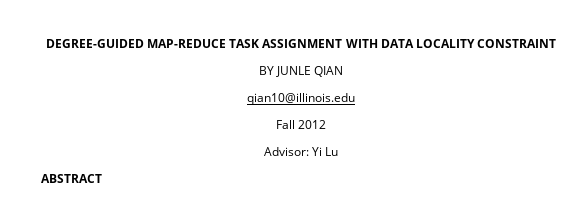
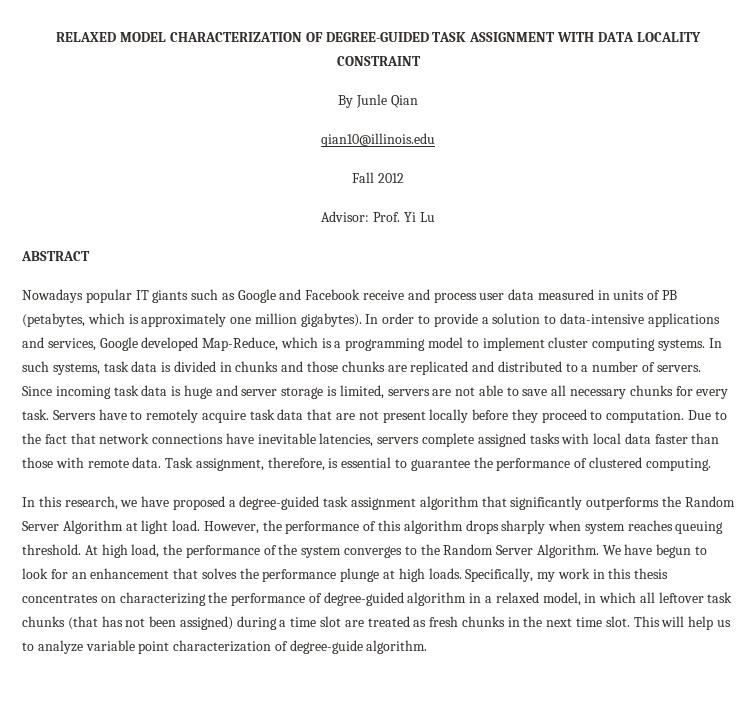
- DEGREE-GUIDED MAP-REDUCE TASK ASSIGNMENT WITH DATA LOCALITY CONSTRAINT
+ RELAXED MODEL CHARACTERIZATION OF DEGREE-GUIDED TASK ASSIGNMENT WITH DATA LOCALITY CONSTRAINT
- BY JUNLE QIAN
+ By Junle Qian
- Advisor: Yi Lu
+ Advisor: Prof. Yi Lu
+ Nowadays popular IT giants such as Google and Facebook receive and process user data measured in units of PB (petabytes, which is approximately one million gigabytes). In order to provide a solution to data-intensive applications and services, Google developed Map-Reduce, which is a programming model to implement cluster computing systems. In such systems, task data is divided in chunks and those chunks are replicated and distributed to a number of servers. Since incoming task data is huge and server storage is limited, servers are not able to save all necessary chunks for every task. Servers have to remotely acquire task data that are not present locally before they proceed to computation. Due to the fact that network connections have inevitable latencies, servers complete assigned tasks with local data faster than those with remote data. Task assignment, therefore, is essential to guarantee the performance of clustered computing.
+ In this research, we have proposed a degree-guided task assignment algorithm that significantly outperforms the Random Server Algorithm at light load. However, the performance of this algorithm drops sharply when system reaches queuing threshold. At high load, the performance of the system converges to the Random Server Algorithm. We have begun to look for an enhancement that solves the performance plunge at high loads. Specifically, my work in this thesis concentrates on characterizing the performance of degree-guided algorithm in a relaxed model, in which all leftover task chunks (that has not been assigned) during a time slot are treated as fresh chunks in the next time slot. This will help us to analyze variable point characterization of degree-guide algorithm.

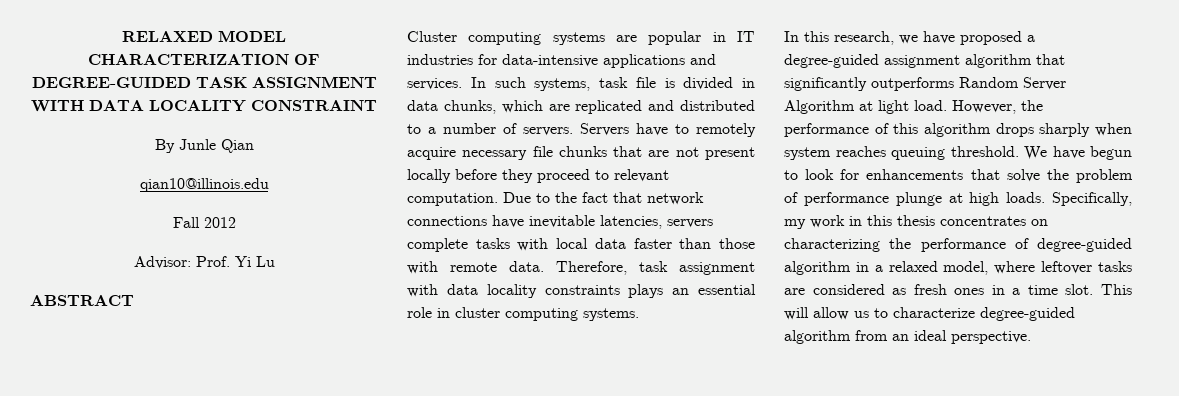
- Nowadays popular IT giants such as Google and Facebook receive and process user data measured in units of PB (petabytes, which is approximately one million gigabytes). In order to provide a solution to data-intensive applications and services, Google developed Map-Reduce, which is a programming model to implement cluster computing systems.
+ Cluster computing systems are popular in IT industries for data-intensive applications and services.
- In such systems, task data is divided in chunks and those chunks are replicated and distributed to a number of servers.
+ In such systems, task file is divided in data chunks, which are replicated and distributed to a number of servers.
- Since incoming task data is huge and server storage is limited, servers are not able to save all necessary chunks for every task.
- Servers have to remotely acquire task data that are not present locally before they proceed to computation.
+ Servers have to remotely acquire necessary file chunks that are not present locally before they proceed to relevant computation.
- Due to the fact that network connections have inevitable latencies, servers complete assigned tasks with local data faster than those with remote data.
+ Due to the fact that network connections have inevitable latencies, servers complete tasks with local data faster than those with remote data.
- Task assignment, therefore, is essential to guarantee the performance of clustered computing.
+ Therefore, task assignment with data locality constraints plays an essential role in cluster computing systems.
- In this research, we have proposed a degree-guided task assignment algorithm that significantly outperforms the Random Server Algorithm at light load.
+ In this research, we have proposed a degree-guided assignment algorithm that significantly outperforms Random Server Algorithm at light load.
- At high load, the performance of the system converges to the Random Server Algorithm.
- We have begun to look for an enhancement that solves the performance plunge at high loads.
+ We have begun to look for enhancements that solve the problem of performance plunge at high loads.
- Specifically, my work in this thesis concentrates on characterizing the performance of degree-guided algorithm in a relaxed model, in which all leftover task chunks (that has not been assigned) during a time slot are treated as fresh chunks in the next time slot.
+ Specifically, my work in this thesis concentrates on characterizing the performance of degree-guided algorithm in a relaxed model, where leftover tasks are considered as fresh ones in a time slot.
- This will help us to analyze variable point characterization of degree-guide algorithm.
+ This will allow us to characterize degree-guided algorithm from an ideal perspective.

